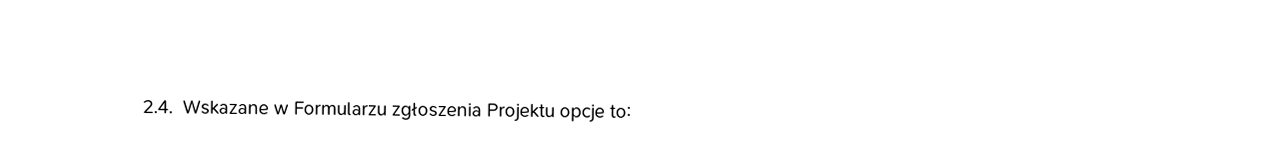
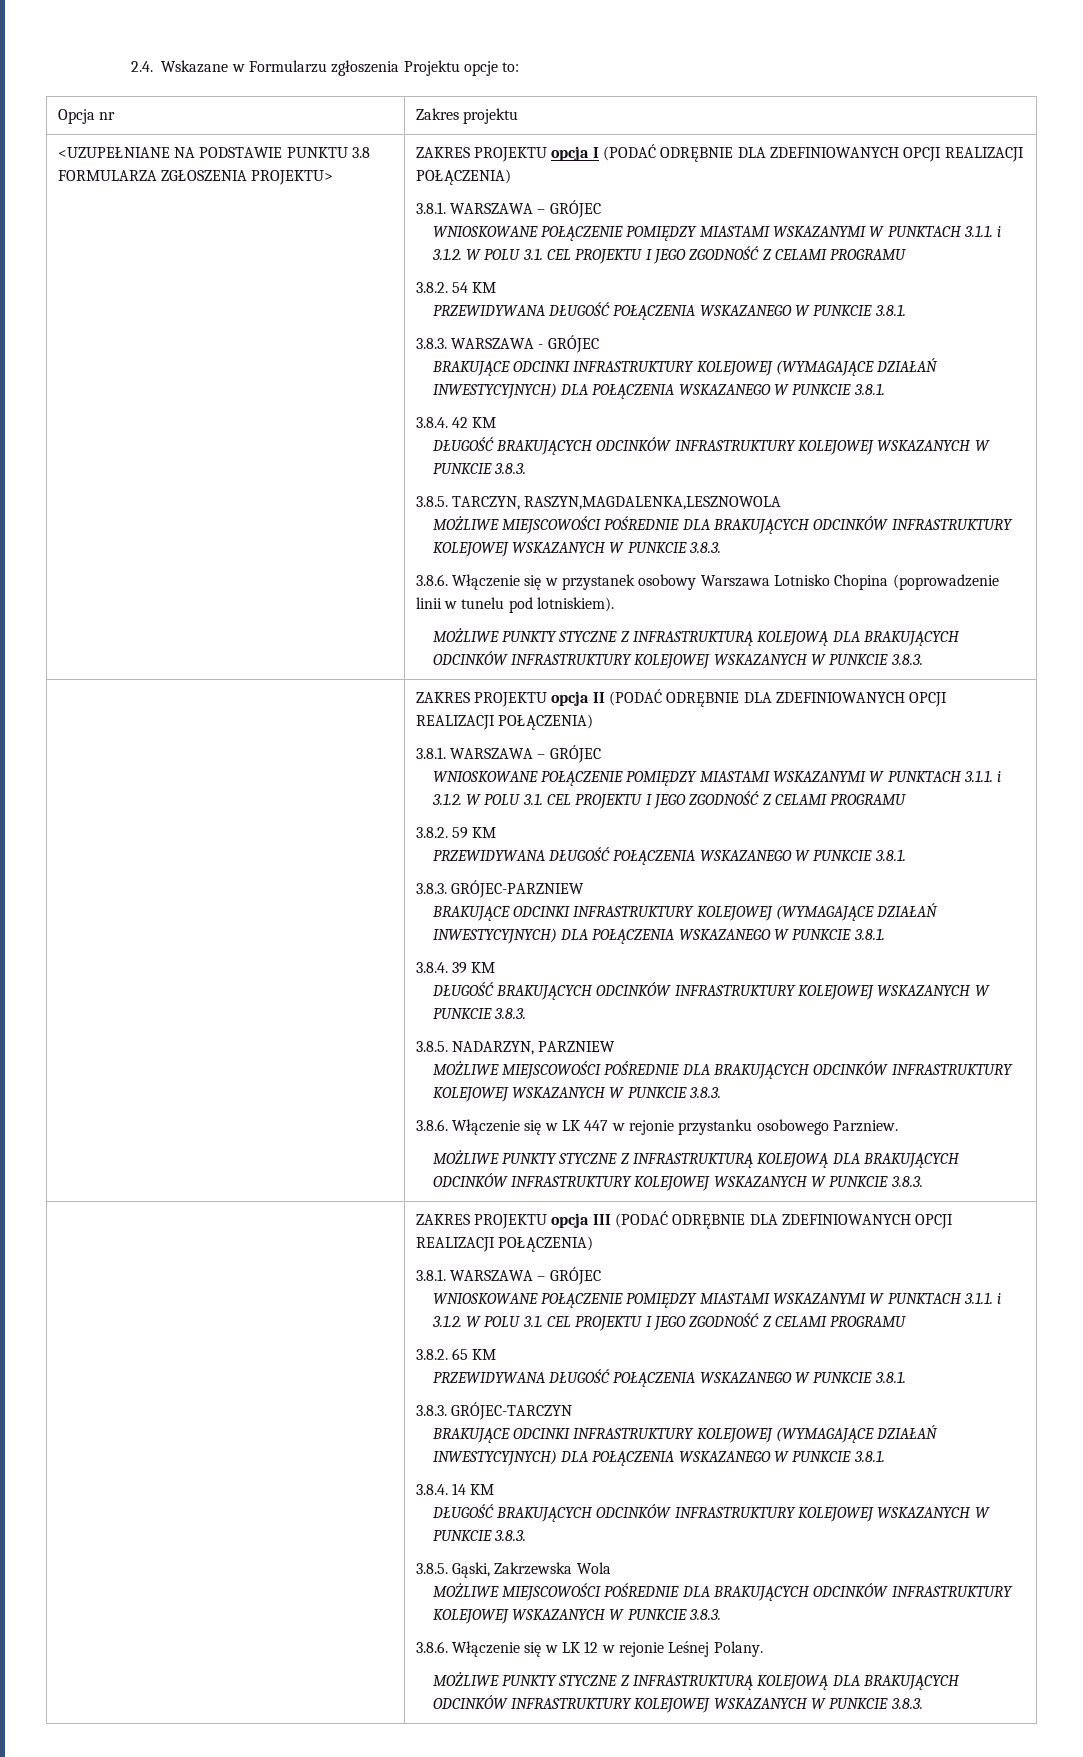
+ Opcja nr | Zakres projektu
+ <UZUPEŁNIANE NA PODSTAWIE PUNKTU 3.8 FORMULARZA ZGŁOSZENIA PROJEKTU> | ZAKRES PROJEKTU opcja I (PODAĆ ODRĘBNIE DLA ZDEFINIOWANYCH OPCJI REALIZACJI POŁĄCZENIA)
+ 3.8.1. WARSZAWA – GRÓJEC
+ WNIOSKOWANE POŁĄCZENIE POMIĘDZY MIASTAMI WSKAZANYMI W PUNKTACH 3.1.1. i 3.1.2. W POLU 3.1. CEL PROJEKTU I JEGO ZGODNOŚĆ Z CELAMI PROGRAMU
+ 3.8.2. 54 KM
+ PRZEWIDYWANA DŁUGOŚĆ POŁĄCZENIA WSKAZANEGO W PUNKCIE 3.8.1.
+ 3.8.3. WARSZAWA - GRÓJEC
+ BRAKUJĄCE ODCINKI INFRASTRUKTURY KOLEJOWEJ (WYMAGAJĄCE DZIAŁAŃ INWESTYCYJNYCH) DLA POŁĄCZENIA WSKAZANEGO W PUNKCIE 3.8.1.
+ 3.8.4. 42 KM
+ DŁUGOŚĆ BRAKUJĄCYCH ODCINKÓW INFRASTRUKTURY KOLEJOWEJ WSKAZANYCH W PUNKCIE 3.8.3.
+ 3.8.5. TARCZYN, RASZYN,MAGDALENKA,LESZNOWOLA
+ MOŻLIWE MIEJSCOWOŚCI POŚREDNIE DLA BRAKUJĄCYCH ODCINKÓW INFRASTRUKTURY KOLEJOWEJ WSKAZANYCH W PUNKCIE 3.8.3.
+ 3.8.6. Włączenie się w przystanek osobowy Warszawa Lotnisko Chopina (poprowadzenie linii w tunelu pod lotniskiem).
+ MOŻLIWE PUNKTY STYCZNE Z INFRASTRUKTURĄ KOLEJOWĄ DLA BRAKUJĄCYCH ODCINKÓW INFRASTRUKTURY KOLEJOWEJ WSKAZANYCH W PUNKCIE 3.8.3.
+ | ZAKRES PROJEKTU opcja II (PODAĆ ODRĘBNIE DLA ZDEFINIOWANYCH OPCJI REALIZACJI POŁĄCZENIA)
+ 3.8.1. WARSZAWA – GRÓJEC
+ WNIOSKOWANE POŁĄCZENIE POMIĘDZY MIASTAMI WSKAZANYMI W PUNKTACH 3.1.1. i 3.1.2. W POLU 3.1. CEL PROJEKTU I JEGO ZGODNOŚĆ Z CELAMI PROGRAMU
+ 3.8.2. 59 KM
+ PRZEWIDYWANA DŁUGOŚĆ POŁĄCZENIA WSKAZANEGO W PUNKCIE 3.8.1.
+ 3.8.3. GRÓJEC-PARZNIEW
+ BRAKUJĄCE ODCINKI INFRASTRUKTURY KOLEJOWEJ (WYMAGAJĄCE DZIAŁAŃ INWESTYCYJNYCH) DLA POŁĄCZENIA WSKAZANEGO W PUNKCIE 3.8.1.
+ 3.8.4. 39 KM
+ DŁUGOŚĆ BRAKUJĄCYCH ODCINKÓW INFRASTRUKTURY KOLEJOWEJ WSKAZANYCH W PUNKCIE 3.8.3.
+ 3.8.5. NADARZYN, PARZNIEW
+ MOŻLIWE MIEJSCOWOŚCI POŚREDNIE DLA BRAKUJĄCYCH ODCINKÓW INFRASTRUKTURY KOLEJOWEJ WSKAZANYCH W PUNKCIE 3.8.3.
+ 3.8.6. Włączenie się w LK 447 w rejonie przystanku osobowego Parzniew.
+ MOŻLIWE PUNKTY STYCZNE Z INFRASTRUKTURĄ KOLEJOWĄ DLA BRAKUJĄCYCH ODCINKÓW INFRASTRUKTURY KOLEJOWEJ WSKAZANYCH W PUNKCIE 3.8.3.
+ | ZAKRES PROJEKTU opcja III (PODAĆ ODRĘBNIE DLA ZDEFINIOWANYCH OPCJI REALIZACJI POŁĄCZENIA)
+ 3.8.1. WARSZAWA – GRÓJEC
+ WNIOSKOWANE POŁĄCZENIE POMIĘDZY MIASTAMI WSKAZANYMI W PUNKTACH 3.1.1. i 3.1.2. W POLU 3.1. CEL PROJEKTU I JEGO ZGODNOŚĆ Z CELAMI PROGRAMU
+ 3.8.2. 65 KM
+ PRZEWIDYWANA DŁUGOŚĆ POŁĄCZENIA WSKAZANEGO W PUNKCIE 3.8.1.
+ 3.8.3. GRÓJEC-TARCZYN
+ BRAKUJĄCE ODCINKI INFRASTRUKTURY KOLEJOWEJ (WYMAGAJĄCE DZIAŁAŃ INWESTYCYJNYCH) DLA POŁĄCZENIA WSKAZANEGO W PUNKCIE 3.8.1.
+ 3.8.4. 14 KM
+ DŁUGOŚĆ BRAKUJĄCYCH ODCINKÓW INFRASTRUKTURY KOLEJOWEJ WSKAZANYCH W PUNKCIE 3.8.3.
+ 3.8.5. Gąski, Zakrzewska Wola
+ MOŻLIWE MIEJSCOWOŚCI POŚREDNIE DLA BRAKUJĄCYCH ODCINKÓW INFRASTRUKTURY KOLEJOWEJ WSKAZANYCH W PUNKCIE 3.8.3.
+ 3.8.6. Włączenie się w LK 12 w rejonie Leśnej Polany.
+ MOŻLIWE PUNKTY STYCZNE Z INFRASTRUKTURĄ KOLEJOWĄ DLA BRAKUJĄCYCH ODCINKÓW INFRASTRUKTURY KOLEJOWEJ WSKAZANYCH W PUNKCIE 3.8.3.

